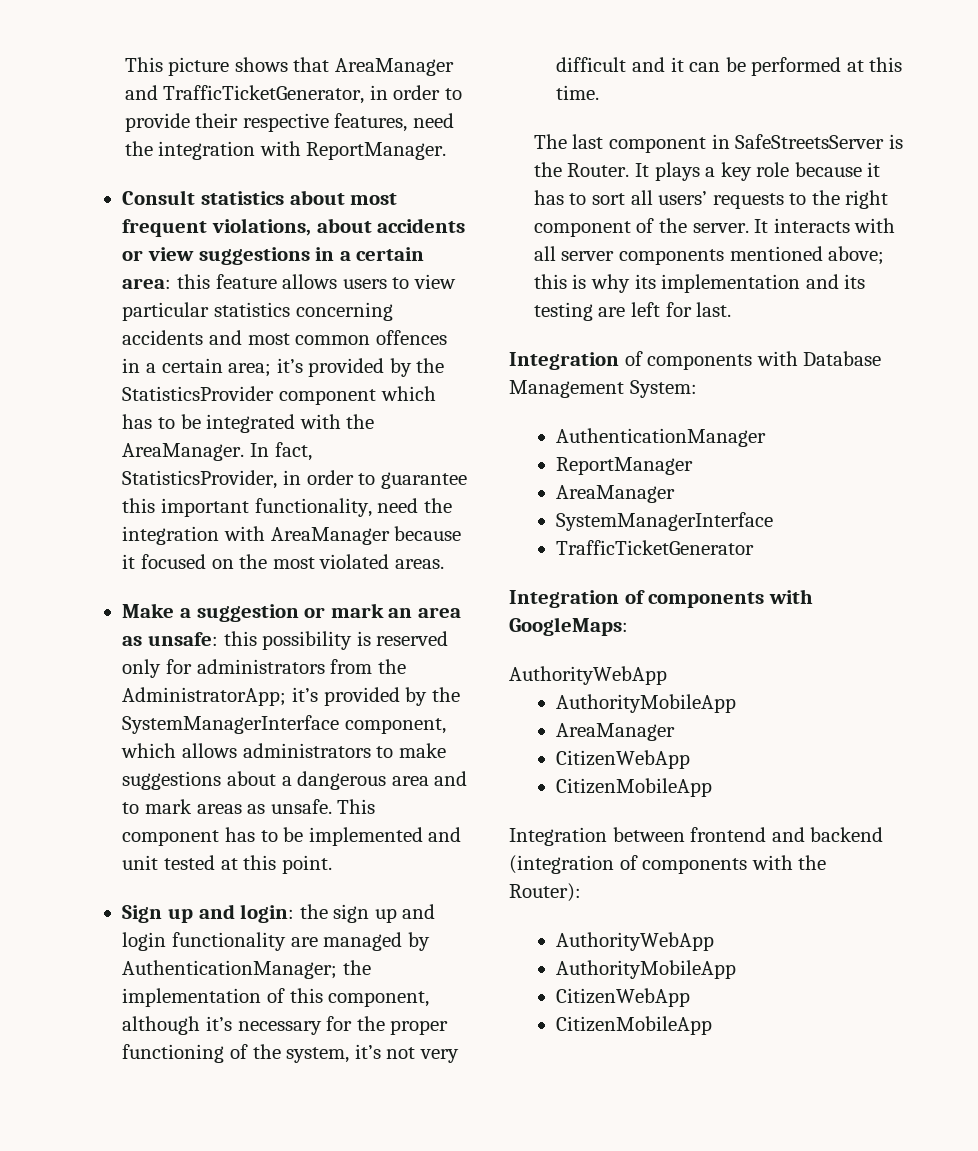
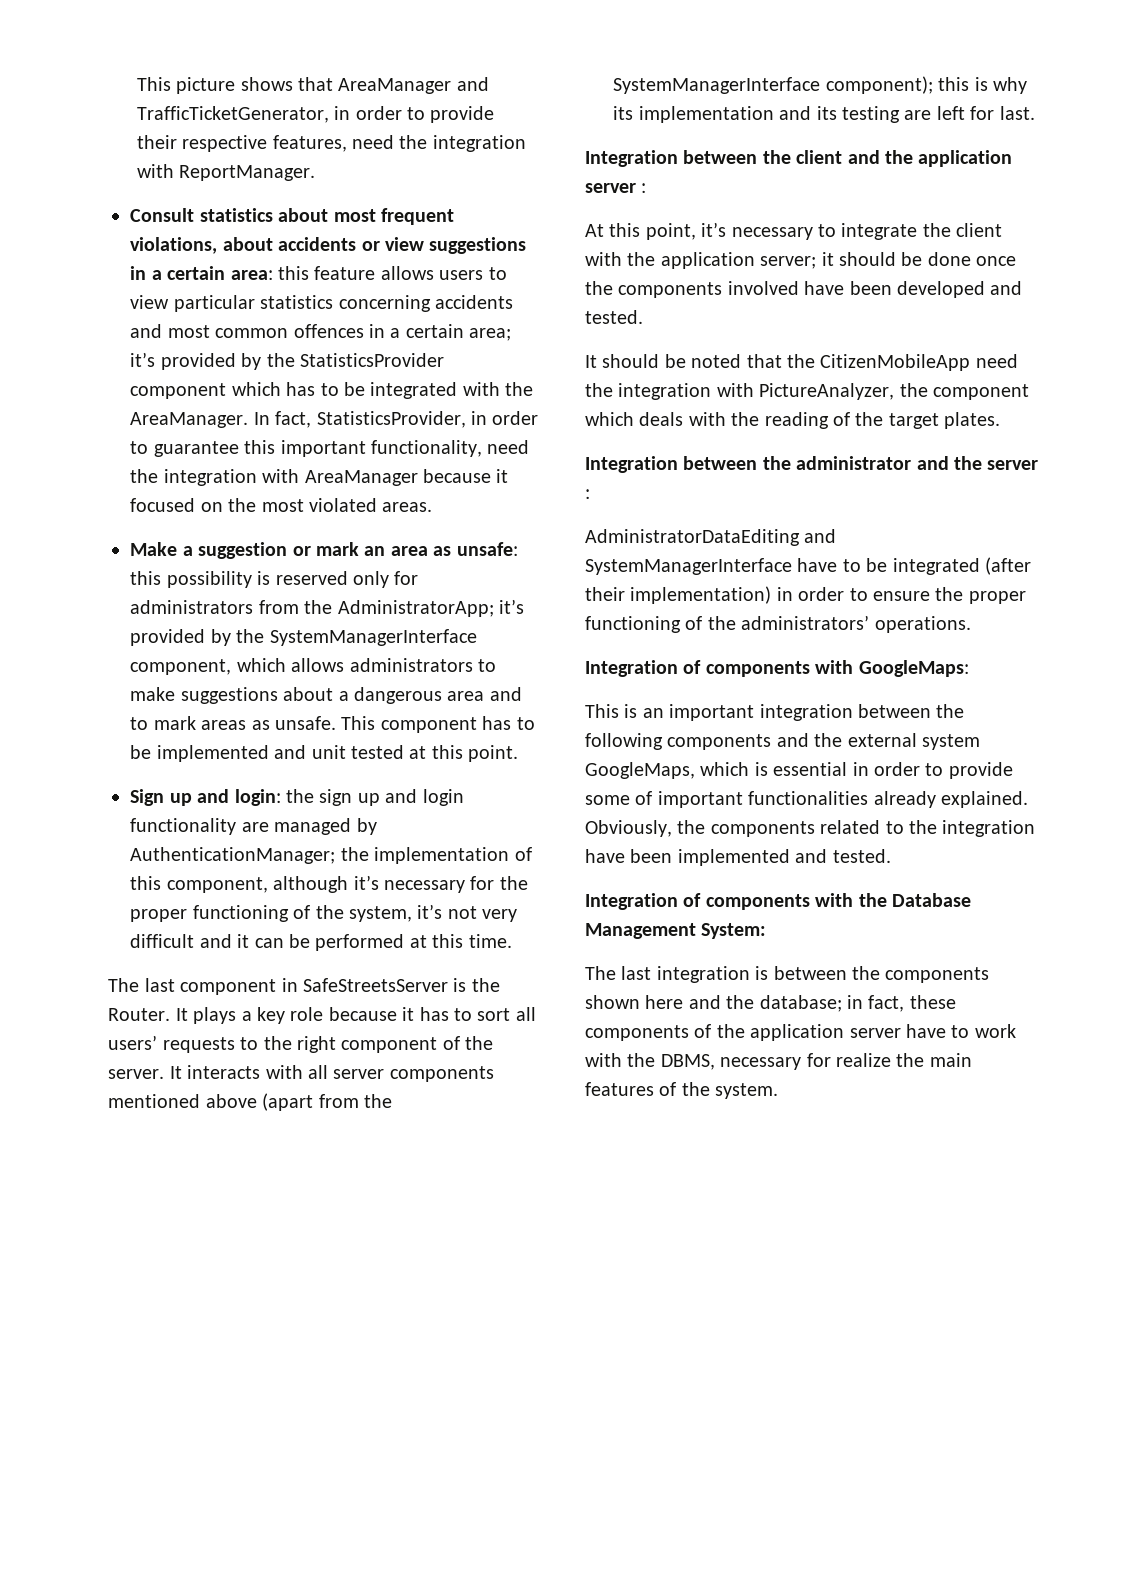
- It interacts with all server components mentioned above; this is why its implementation and its testing are left for last.
+ It interacts with all server components mentioned above (apart from the SystemManagerInterface component); this is why its implementation and its testing are left for last.
- Integration of components with Database Management System:
- AuthenticationManager
- ReportManager
- AreaManager
- SystemManagerInterface
- TrafficTicketGenerator
+ Integration between the client and the application server :
+ At this point, it’s necessary to integrate the client with the application server; it should be done once the components involved have been developed and tested.
+ It should be noted that the CitizenMobileApp need the integration with PictureAnalyzer, the component which deals with the reading of the target plates.
+ Integration between the administrator and the server :
+ AdministratorDataEditing and SystemManagerInterface have to be integrated (after their implementation) in order to ensure the proper functioning of the administrators’ operations.
  Integration of components with GoogleMaps:
- AuthorityWebApp
- AuthorityMobileApp
- AreaManager
- CitizenWebApp
- CitizenMobileApp
- Integration between frontend and backend (integration of components with the Router):
- AuthorityWebApp
- AuthorityMobileApp
- CitizenWebApp
- CitizenMobileApp
+ This is an important integration between the following components and the external system GoogleMaps, which is essential in order to provide some of important functionalities already explained. Obviously, the components related to the integration have been implemented and tested.
+ Integration of components with the Database Management System:
+ The last integration is between the components shown here and the database; in fact, these components of the application server have to work with the DBMS, necessary for realize the main features of the system.

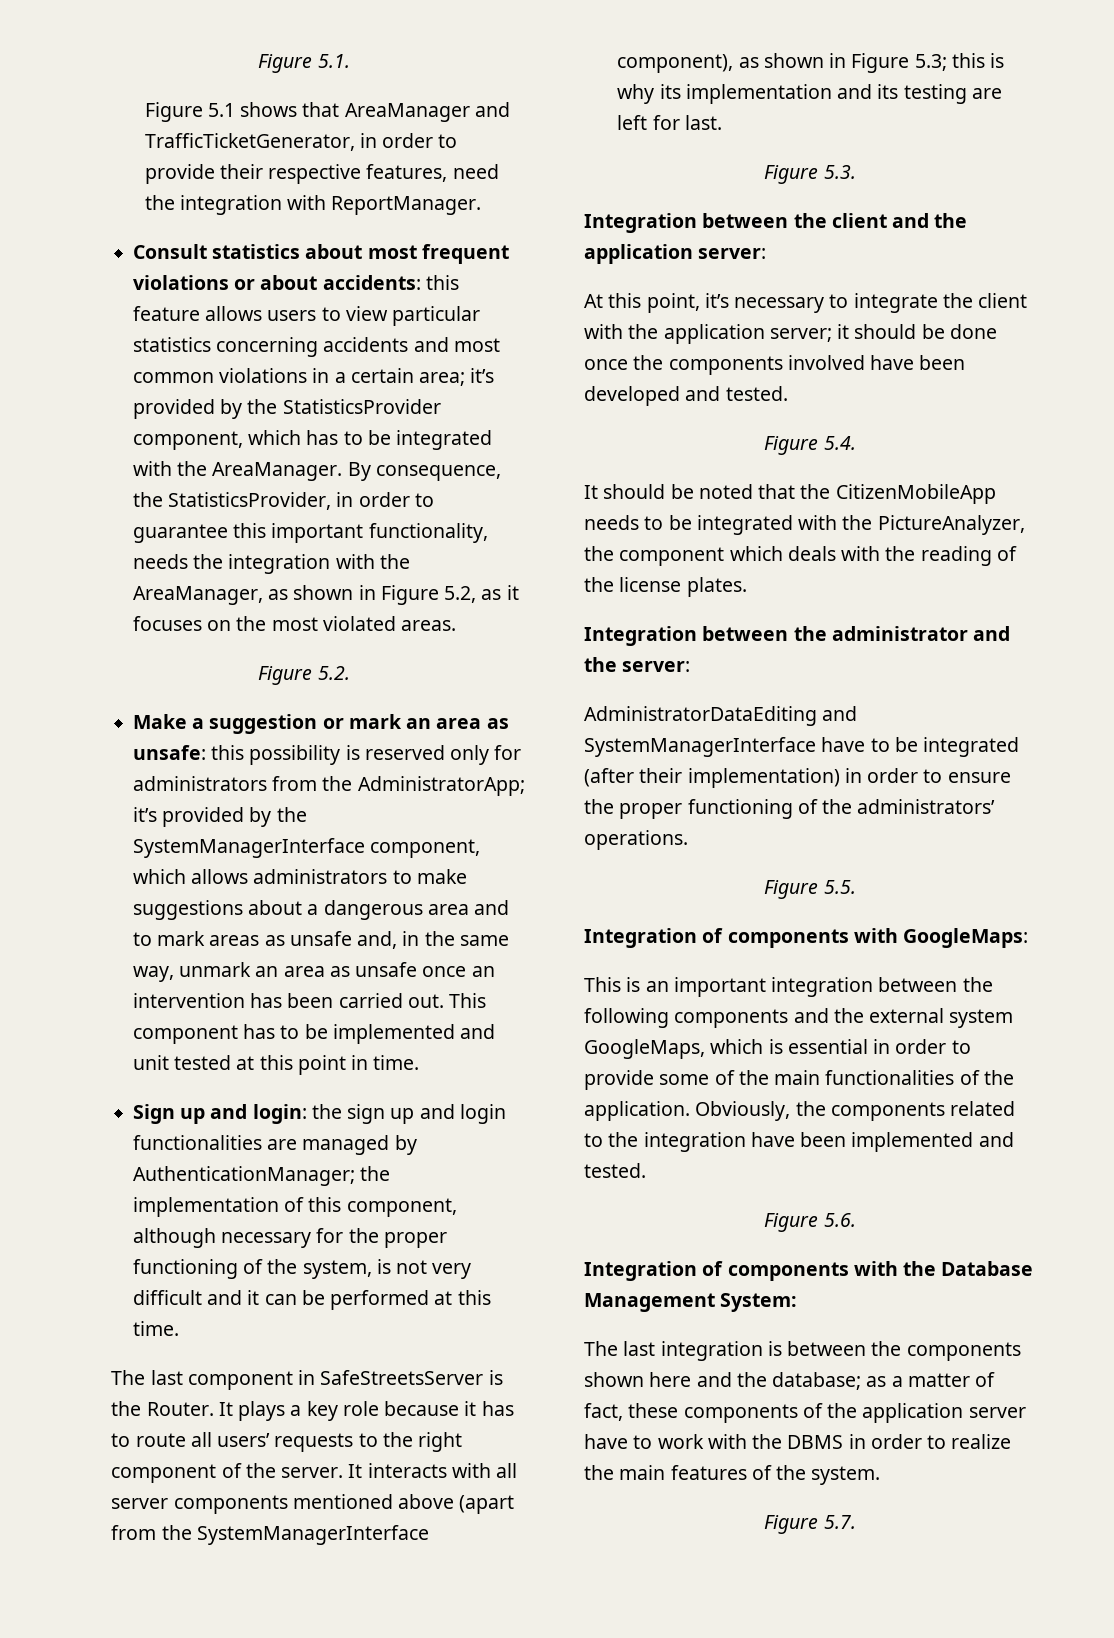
- This picture shows that AreaManager and TrafficTicketGenerator, in order to provide their respective features, need the integration with ReportManager.
+ Figure 5.1.
+ Figure 5.1 shows that AreaManager and TrafficTicketGenerator, in order to provide their respective features, need the integration with ReportManager.
- Consult statistics about most frequent violations, about accidents or view suggestions in a certain area: this feature allows users to view particular statistics concerning accidents and most common offences in a certain area; it’s provided by the StatisticsProvider component which has to be integrated with the AreaManager.
+ Consult statistics about most frequent violations or about accidents: this feature allows users to view particular statistics concerning accidents and most common violations in a certain area; it’s provided by the StatisticsProvider component, which has to be integrated with the AreaManager.
- In fact, StatisticsProvider, in order to guarantee this important functionality, need the integration with AreaManager because it focused on the most violated areas.
+ By consequence, the StatisticsProvider, in order to guarantee this important functionality, needs the integration with the AreaManager, as shown in Figure 5.2, as it focuses on the most violated areas.
+ Figure 5.2.
- Make a suggestion or mark an area as unsafe: this possibility is reserved only for administrators from the AdministratorApp; it’s provided by the SystemManagerInterface component, which allows administrators to make suggestions about a dangerous area and to mark areas as unsafe.
+ Make a suggestion or mark an area as unsafe: this possibility is reserved only for administrators from the AdministratorApp; it’s provided by the SystemManagerInterface component, which allows administrators to make suggestions about a dangerous area and to mark areas as unsafe and, in the same way, unmark an area as unsafe once an intervention has been carried out.
- This component has to be implemented and unit tested at this point.
+ This component has to be implemented and unit tested at this point in time.
- Sign up and login: the sign up and login functionality are managed by AuthenticationManager; the implementation of this component, although it’s necessary for the proper functioning of the system, it’s not very difficult and it can be performed at this time.
+ Sign up and login: the sign up and login functionalities are managed by AuthenticationManager; the implementation of this component, although necessary for the proper functioning of the system, is not very difficult and it can be performed at this time.
- It plays a key role because it has to sort all users’ requests to the right component of the server.
+ It plays a key role because it has to route all users’ requests to the right component of the server.
- It interacts with all server components mentioned above (apart from the SystemManagerInterface component); this is why its implementation and its testing are left for last.
+ It interacts with all server components mentioned above (apart from the SystemManagerInterface component), as shown in Figure 5.3; this is why its implementation and its testing are left for last.
+ Figure 5.3.
- Integration between the client and the application server :
+ Integration between the client and the application server:
+ Figure 5.4.
- It should be noted that the CitizenMobileApp need the integration with PictureAnalyzer, the component which deals with the reading of the target plates.
+ It should be noted that the CitizenMobileApp needs to be integrated with the PictureAnalyzer, the component which deals with the reading of the license plates.
- Integration between the administrator and the server :
+ Integration between the administrator and the server:
+ Figure 5.5.
- This is an important integration between the following components and the external system GoogleMaps, which is essential in order to provide some of important functionalities already explained.
+ This is an important integration between the following components and the external system GoogleMaps, which is essential in order to provide some of the main functionalities of the application.
+ Figure 5.6.
- The last integration is between the components shown here and the database; in fact, these components of the application server have to work with the DBMS, necessary for realize the main features of the system.
+ The last integration is between the components shown here and the database; as a matter of fact, these components of the application server have to work with the DBMS in order to realize the main features of the system.
+ Figure 5.7.

